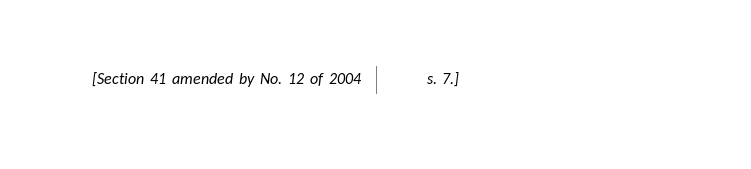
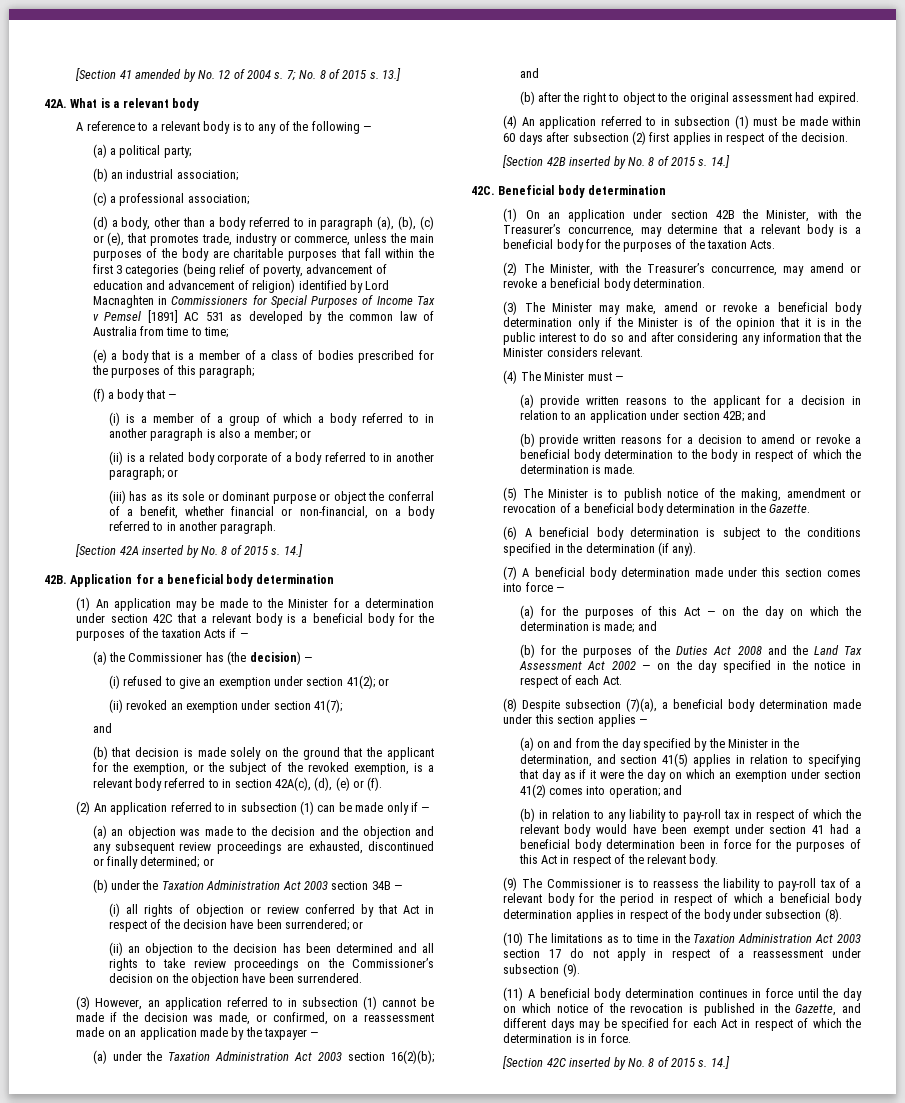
- 7.]
+ 7; No. 8 of 2015 s. 13.]
+ 42A. What is a relevant body
+ A reference to a relevant body is to any of the following —
+ (a) a political party;
+ (b) an industrial association;
+ (c) a professional association;
+ (d) a body, other than a body referred to in paragraph (a), (b), (c) or (e), that promotes trade, industry or commerce, unless the main purposes of the body are charitable purposes that fall within the first 3 categories (being relief of poverty, advancement of education and advancement of religion) identified by Lord Macnaghten in Commissioners for Special Purposes of Income Tax v Pemsel [1891] AC 531 as developed by the common law of Australia from time to time;
+ (e) a body that is a member of a class of bodies prescribed for the purposes of this paragraph;
+ (f) a body that —
+ (i) is a member of a group of which a body referred to in another paragraph is also a member; or
+ (ii) is a related body corporate of a body referred to in another paragraph; or
+ (iii) has as its sole or dominant purpose or object the conferral of a benefit, whether financial or non-financial, on a body referred to in another paragraph.
+ [Section 42A inserted by No. 8 of 2015 s. 14.]
+ 42B. Application for a beneficial body determination
+ (1) An application may be made to the Minister for a determination under section 42C that a relevant body is a beneficial body for the purposes of the taxation Acts if —
+ (a) the Commissioner has (the decision) —
+ (i) refused to give an exemption under section 41(2); or
+ (ii) revoked an exemption under section 41(7);
+ and
+ (b) that decision is made solely on the ground that the applicant for the exemption, or the subject of the revoked exemption, is a relevant body referred to in section 42A(c), (d), (e) or (f).
+ (2) An application referred to in subsection (1) can be made only if —
+ (a) an objection was made to the decision and the objection and any subsequent review proceedings are exhausted, discontinued or finally determined; or
+ (b) under the Taxation Administration Act 2003 section 34B —
+ (i) all rights of objection or review conferred by that Act in respect of the decision have been surrendered; or
+ (ii) an objection to the decision has been determined and all rights to take review proceedings on the Commissioner’s decision on the objection have been surrendered.
+ (3) However, an application referred to in subsection (1) cannot be made if the decision was made, or confirmed, on a reassessment made on an application made by the taxpayer —
+ (a) under the Taxation Administration Act 2003 section 16(2)(b); and
+ (b) after the right to object to the original assessment had expired.
+ (4) An application referred to in subsection (1) must be made within 60 days after subsection (2) first applies in respect of the decision.
+ [Section 42B inserted by No. 8 of 2015 s. 14.]
+ 42C. Beneficial body determination
+ (1) On an application under section 42B the Minister, with the Treasurer’s concurrence, may determine that a relevant body is a beneficial body for the purposes of the taxation Acts.
+ (2) The Minister, with the Treasurer’s concurrence, may amend or revoke a beneficial body determination.
+ (3) The Minister may make, amend or revoke a beneficial body determination only if the Minister is of the opinion that it is in the public interest to do so and after considering any information that the Minister considers relevant.
+ (4) The Minister must —
+ (a) provide written reasons to the applicant for a decision in relation to an application under section 42B; and
+ (b) provide written reasons for a decision to amend or revoke a beneficial body determination to the body in respect of which the determination is made.
+ (5) The Minister is to publish notice of the making, amendment or revocation of a beneficial body determination in the Gazette.
+ (6) A beneficial body determination is subject to the conditions specified in the determination (if any).
+ (7) A beneficial body determination made under this section comes into force —
+ (a) for the purposes of this Act — on the day on which the determination is made; and
+ (b) for the purposes of the Duties Act 2008 and the Land Tax Assessment Act 2002 — on the day specified in the notice in respect of each Act.
+ (8) Despite subsection (7)(a), a beneficial body determination made under this section applies —
+ (a) on and from the day specified by the Minister in the determination, and section 41(5) applies in relation to specifying that day as if it were the day on which an exemption under section 41(2) comes into operation; and
+ (b) in relation to any liability to pay-roll tax in respect of which the relevant body would have been exempt under section 41 had a beneficial body determination been in force for the purposes of this Act in respect of the relevant body.
+ (9) The Commissioner is to reassess the liability to pay-roll tax of a relevant body for the period in respect of which a beneficial body determination applies in respect of the body under subsection (8).
+ (10) The limitations as to time in the Taxation Administration Act 2003 section 17 do not apply in respect of a reassessment under subsection (9).
+ (11) A beneficial body determination continues in force until the day on which notice of the revocation is published in the Gazette, and different days may be specified for each Act in respect of which the determination is in force.
+ [Section 42C inserted by No. 8 of 2015 s. 14.]

